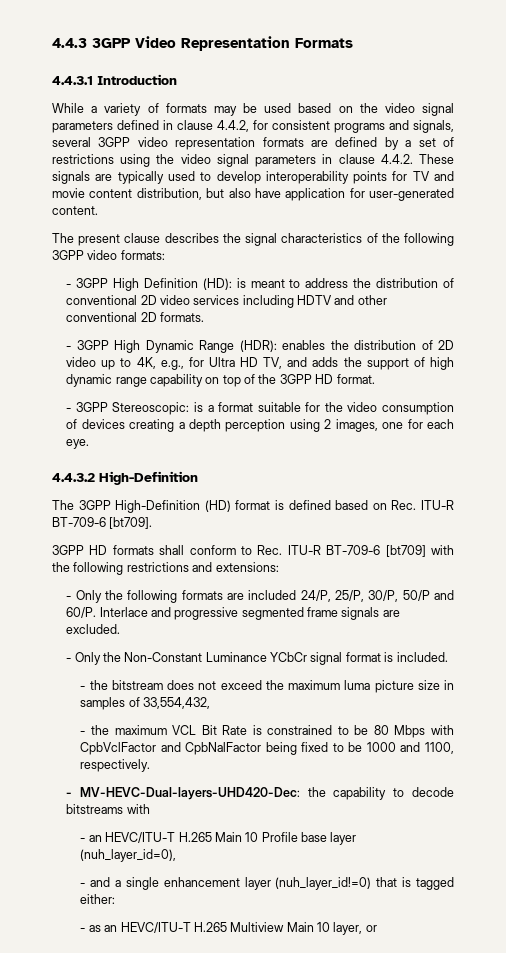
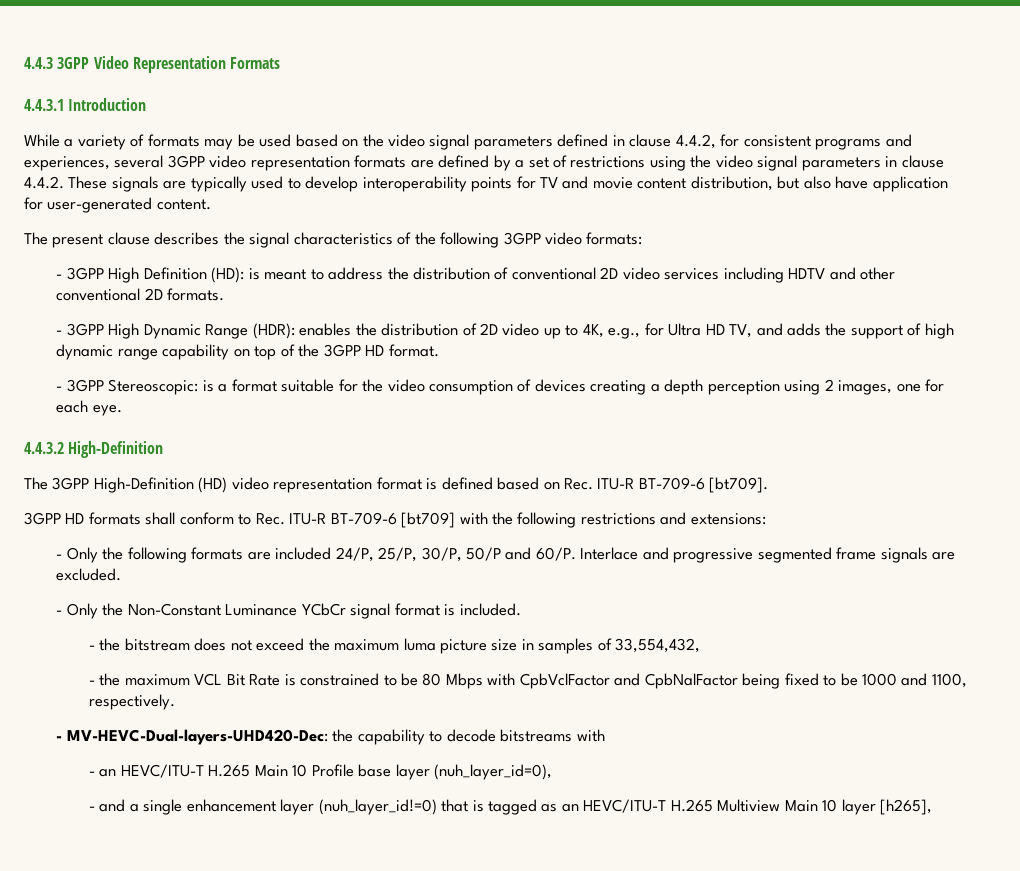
- While a variety of formats may be used based on the video signal parameters defined in clause 4.4.2, for consistent programs and signals, several 3GPP video representation formats are defined by a set of restrictions using the video signal parameters in clause 4.4.2. These signals are typically used to develop interoperability points for TV and movie content distribution, but also have application for user-generated content.
+ While a variety of formats may be used based on the video signal parameters defined in clause 4.4.2, for consistent programs and experiences, several 3GPP video representation formats are defined by a set of restrictions using the video signal parameters in clause 4.4.2. These signals are typically used to develop interoperability points for TV and movie content distribution, but also have application for user-generated content.
- The 3GPP High-Definition (HD) format is defined based on Rec. ITU-R BT-709-6 [bt709].
+ The 3GPP High-Definition (HD) video representation format is defined based on Rec. ITU-R BT-709-6 [bt709].
- - and a single enhancement layer (nuh_layer_id!=0) that is tagged either:
- - as an HEVC/ITU-T H.265 Multiview Main 10 layer, or
+ - and a single enhancement layer (nuh_layer_id!=0) that is tagged as an HEVC/ITU-T H.265 Multiview Main 10 layer [h265],

